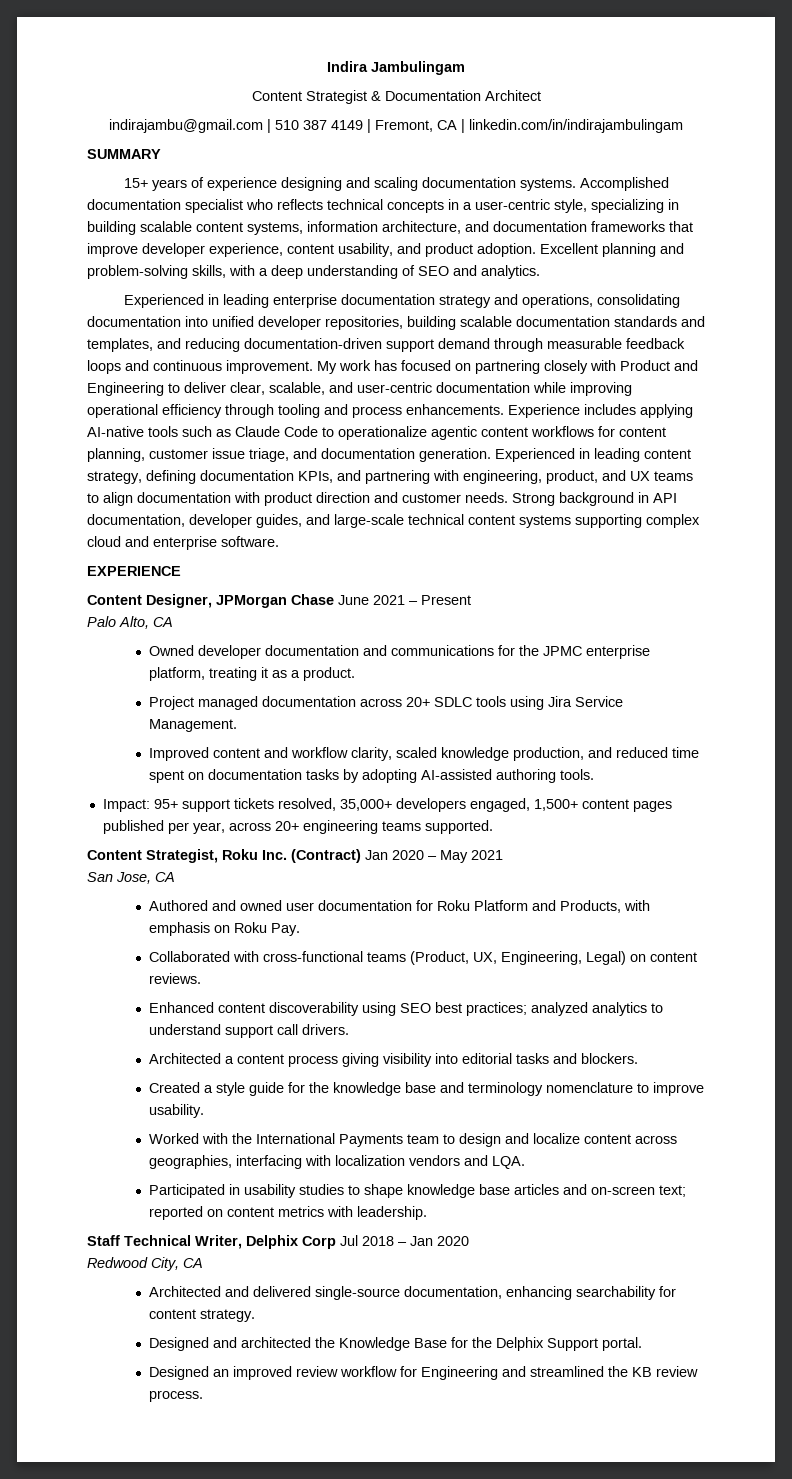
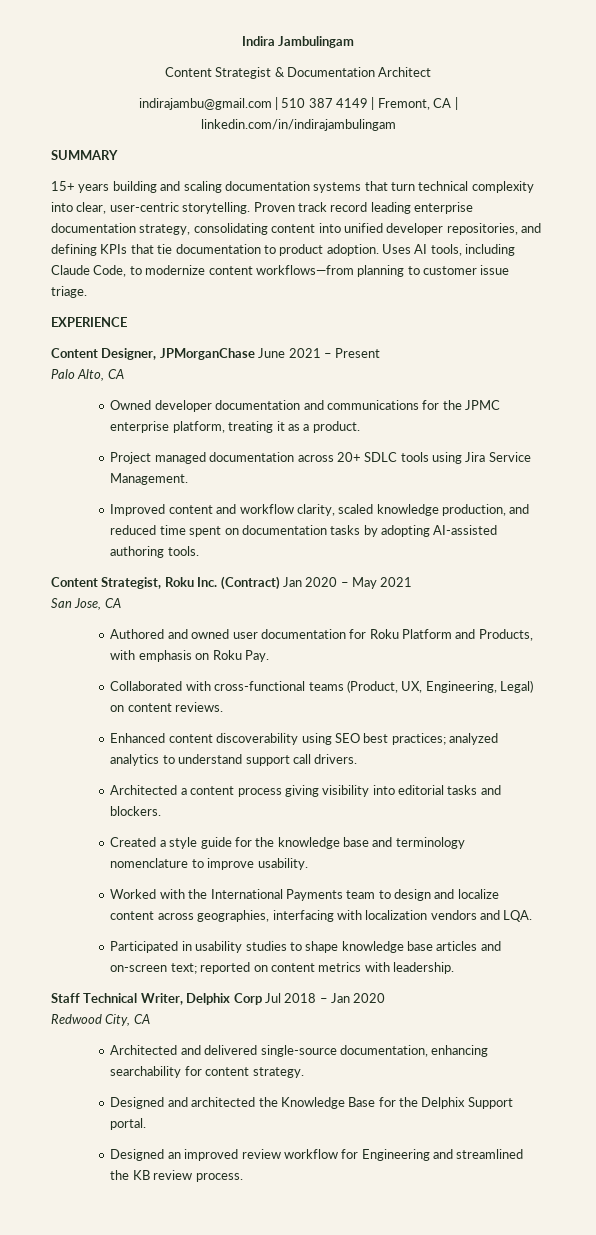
- 15+ years of experience designing and scaling documentation systems. Accomplished documentation specialist who reflects technical concepts in a user-centric style, specializing in building scalable content systems, information architecture, and documentation frameworks that improve developer experience, content usability, and product adoption. Excellent planning and problem-solving skills, with a deep understanding of SEO and analytics.
- Experienced in leading enterprise documentation strategy and operations, consolidating documentation into unified developer repositories, building scalable documentation standards and templates, and reducing documentation-driven support demand through measurable feedback loops and continuous improvement. My work has focused on partnering closely with Product and Engineering to deliver clear, scalable, and user-centric documentation while improving operational efficiency through tooling and process enhancements. Experience includes applying AI-native tools such as Claude Code to operationalize agentic content workflows for content planning, customer issue triage, and documentation generation. Experienced in leading content strategy, defining documentation KPIs, and partnering with engineering, product, and UX teams to align documentation with product direction and customer needs. Strong background in API documentation, developer guides, and large-scale technical content systems supporting complex cloud and enterprise software.
+ 15+ years building and scaling documentation systems that turn technical complexity into clear, user-centric storytelling. Proven track record leading enterprise documentation strategy, consolidating content into unified developer repositories, and defining KPIs that tie documentation to product adoption. Uses AI tools, including Claude Code, to modernize content workflows—from planning to customer issue triage.
- Content Designer, JPMorgan Chase June 2021 – Present
+ Content Designer, JPMorganChase June 2021 – Present
- Impact: 95+ support tickets resolved, 35,000+ developers engaged, 1,500+ content pages published per year, across 20+ engineering teams supported.

